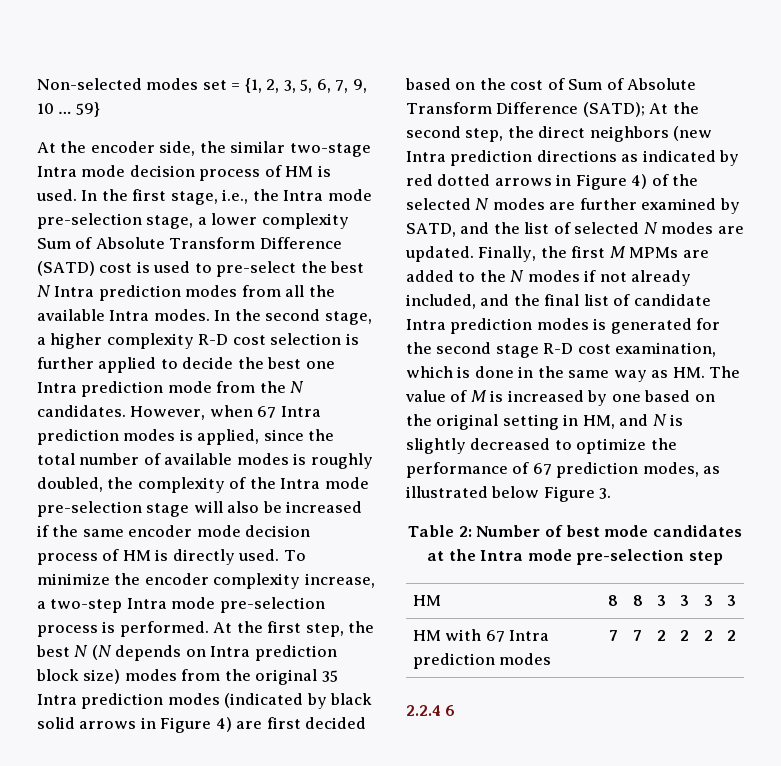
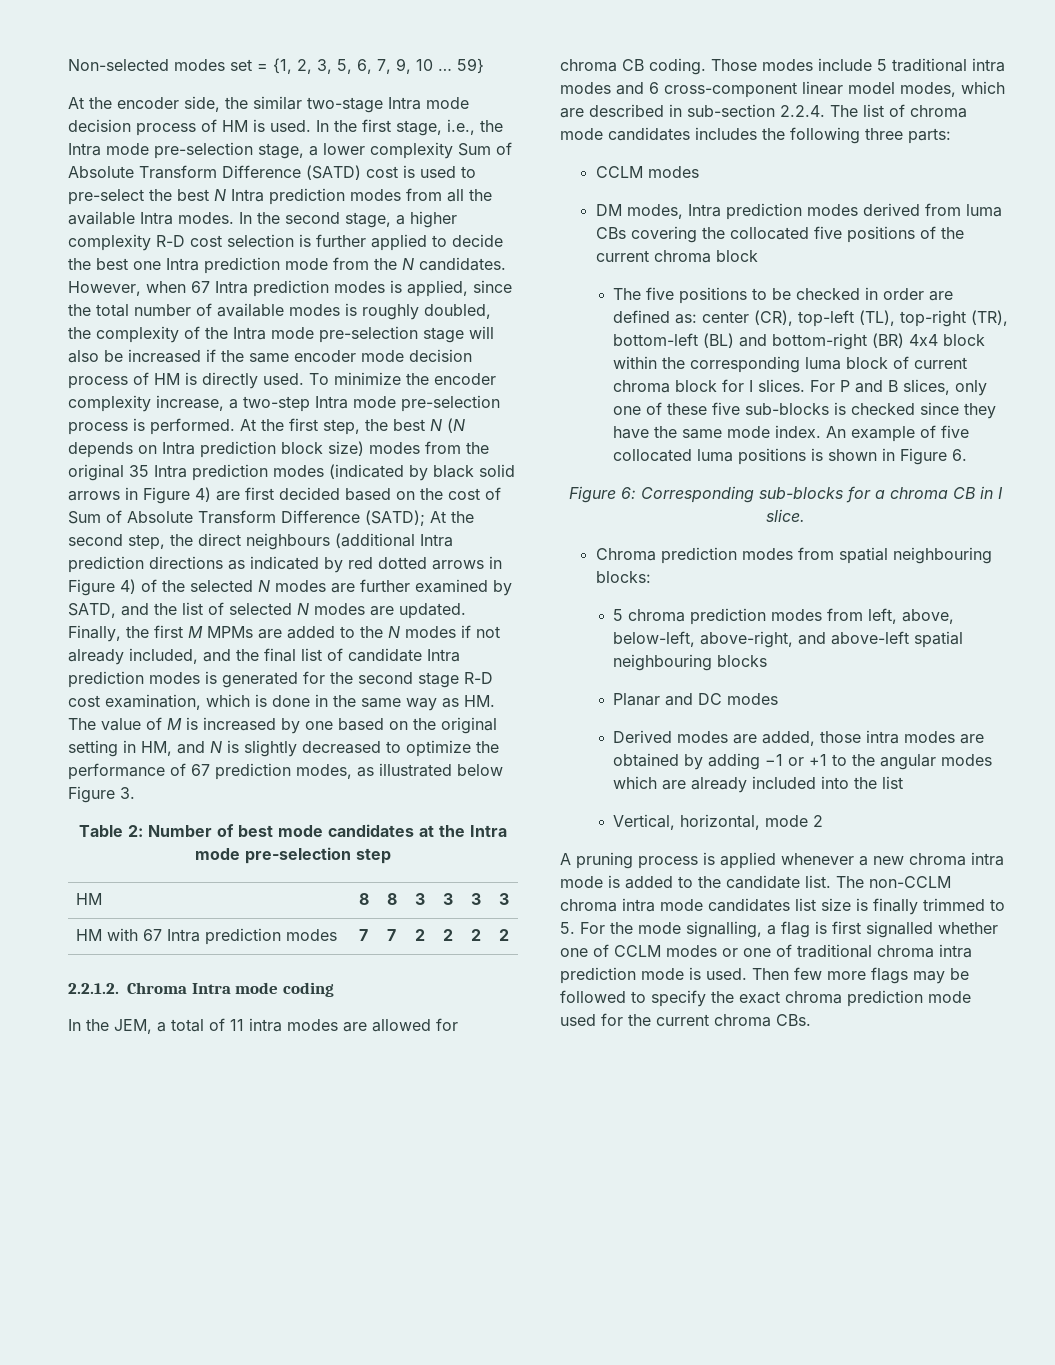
- At the second step, the direct neighbors (new Intra prediction directions as indicated by red dotted arrows in Figure 4) of the selected N modes are further examined by SATD, and the list of selected N modes are updated.
+ At the second step, the direct neighbours (additional Intra prediction directions as indicated by red dotted arrows in Figure 4) of the selected N modes are further examined by SATD, and the list of selected N modes are updated.
- 2.2.4 6
+ 2.2.1.2. Chroma Intra mode coding
+ In the JEM, a total of 11 intra modes are allowed for chroma CB coding. Those modes include 5 traditional intra modes and 6 cross-component linear model modes, which are described in sub-section 2.2.4. The list of chroma mode candidates includes the following three parts:
+ CCLM modes
+ DM modes, Intra prediction modes derived from luma CBs covering the collocated five positions of the current chroma block
+ The five positions to be checked in order are defined as: center (CR), top-left (TL), top-right (TR), bottom-left (BL) and bottom-right (BR) 4x4 block within the corresponding luma block of current chroma block for I slices. For P and B slices, only one of these five sub-blocks is checked since they have the same mode index. An example of five collocated luma positions is shown in Figure 6.
+ Figure 6: Corresponding sub-blocks for a chroma CB in I slice.
+ Chroma prediction modes from spatial neighbouring blocks:
+ 5 chroma prediction modes from left, above, below-left, above-right, and above-left spatial neighbouring blocks
+ Planar and DC modes
+ Derived modes are added, those intra modes are obtained by adding −1 or +1 to the angular modes which are already included into the list
+ Vertical, horizontal, mode 2
+ A pruning process is applied whenever a new chroma intra mode is added to the candidate list. The non-CCLM chroma intra mode candidates list size is finally trimmed to 5. For the mode signalling, a flag is first signalled whether one of CCLM modes or one of traditional chroma intra prediction mode is used. Then few more flags may be followed to specify the exact chroma prediction mode used for the current chroma CBs.

